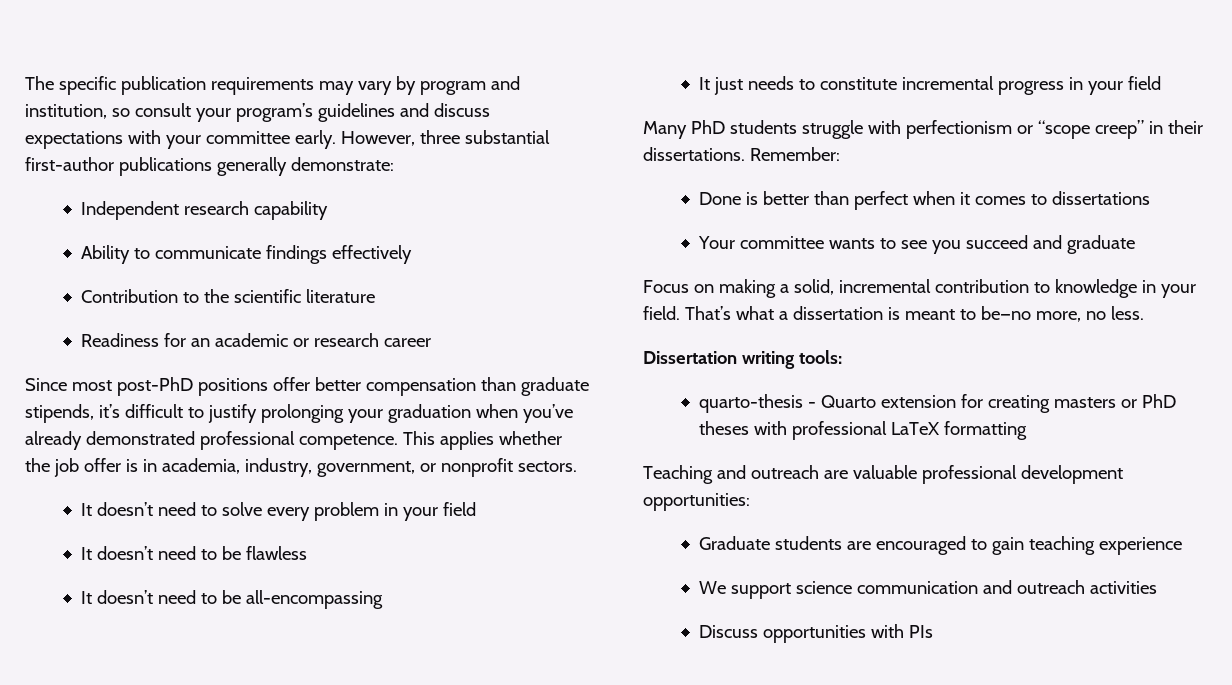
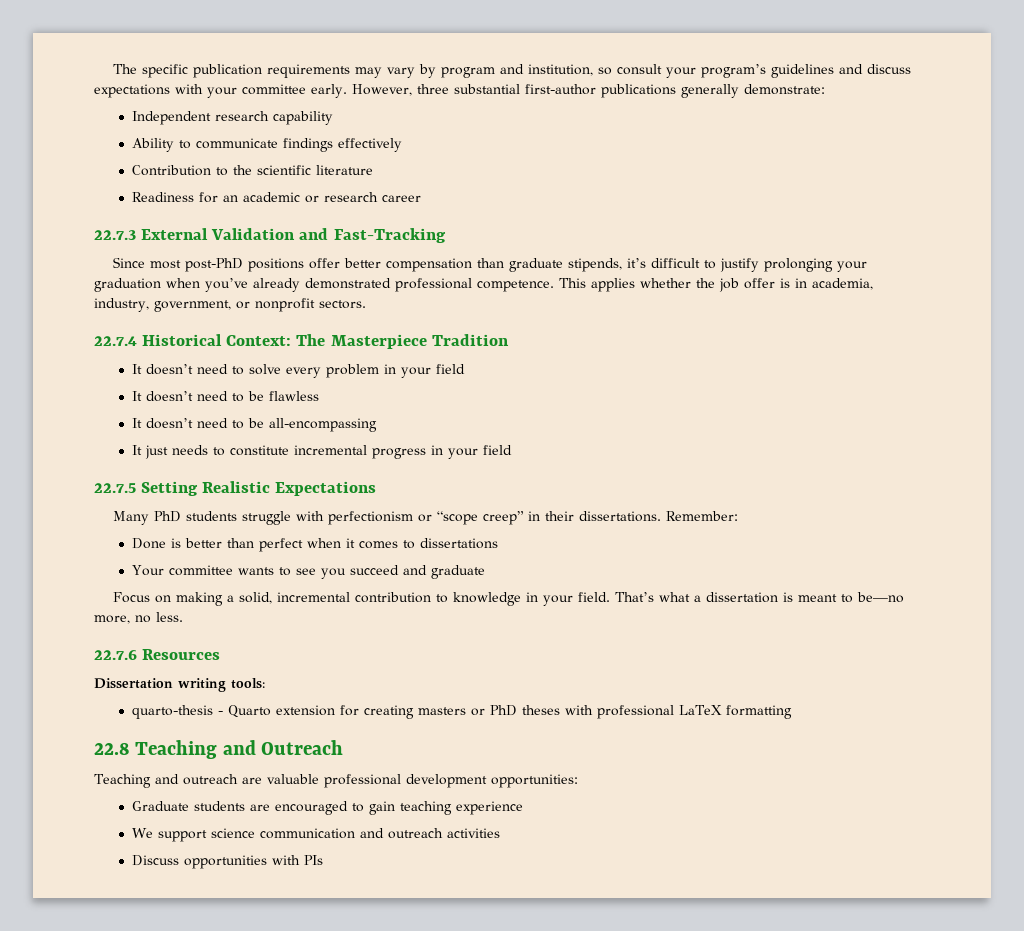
+ 22.7.3 External Validation and Fast-Tracking
+ 22.7.4 Historical Context: The Masterpiece Tradition
+ 22.7.5 Setting Realistic Expectations
+ 22.7.6 Resources
+ 22.8 Teaching and Outreach

